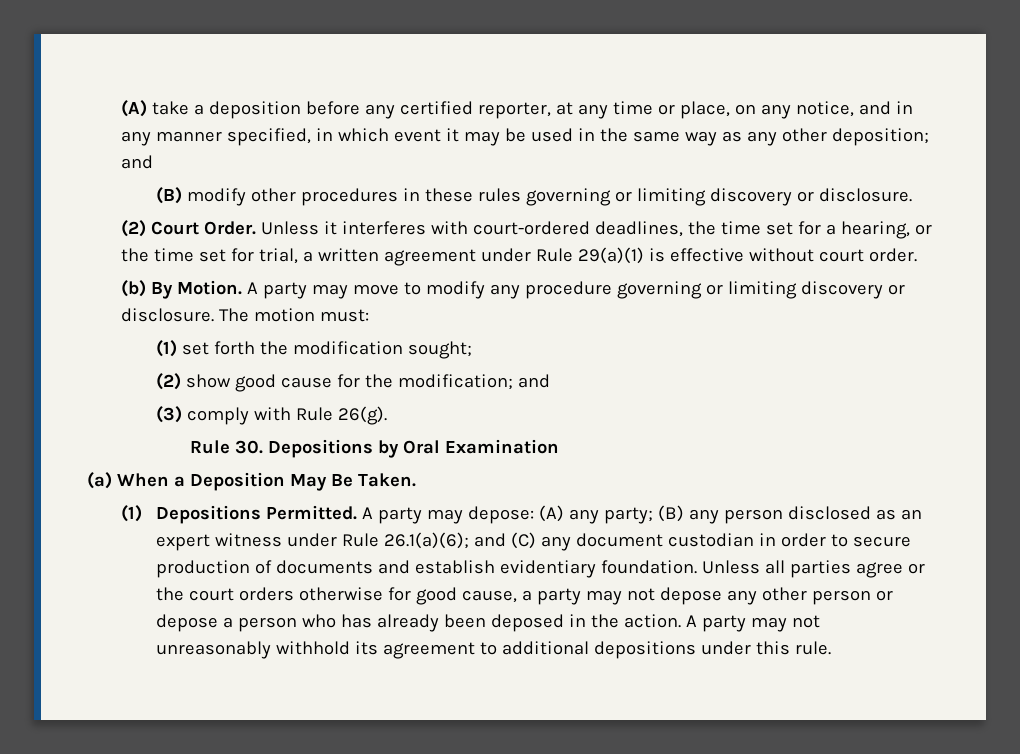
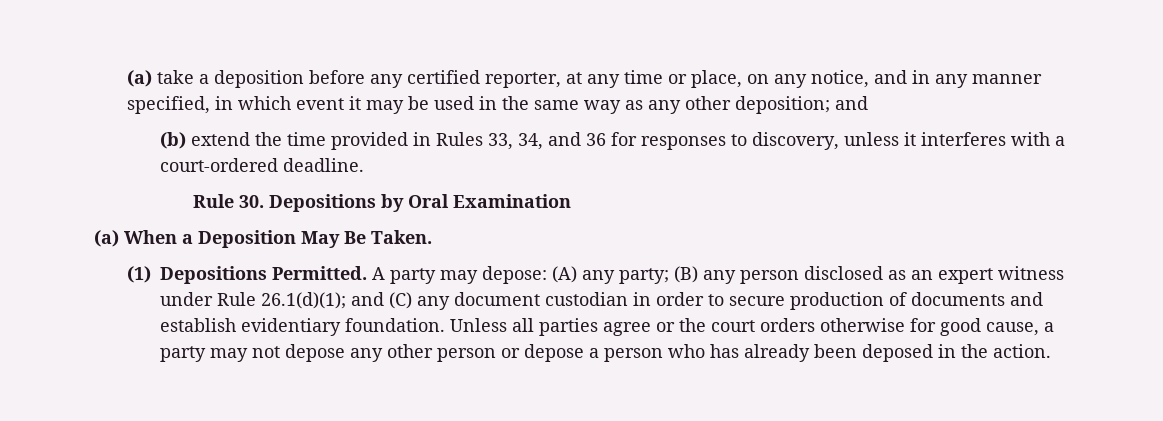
- (A) take a deposition before any certified reporter, at any time or place, on any notice, and in any manner specified, in which event it may be used in the same way as any other deposition; and
+ (a) take a deposition before any certified reporter, at any time or place, on any notice, and in any manner specified, in which event it may be used in the same way as any other deposition; and
- (B) modify other procedures in these rules governing or limiting discovery or disclosure.
- (2) Court Order. Unless it interferes with court-ordered deadlines, the time set for a hearing, or the time set for trial, a written agreement under Rule 29(a)(1) is effective without court order.
- (b) By Motion. A party may move to modify any procedure governing or limiting discovery or disclosure. The motion must:
- (1) set forth the modification sought;
- (2) show good cause for the modification; and
- (3) comply with Rule 26(g).
+ (b) extend the time provided in Rules 33, 34, and 36 for responses to discovery, unless it interferes with a court-ordered deadline.
- A party may depose: (A) any party; (B) any person disclosed as an expert witness under Rule 26.1(a)(6); and (C) any document custodian in order to secure production of documents and establish evidentiary foundation.
+ A party may depose: (A) any party; (B) any person disclosed as an expert witness under Rule 26.1(d)(1); and (C) any document custodian in order to secure production of documents and establish evidentiary foundation.
- A party may not unreasonably withhold its agreement to additional depositions under this rule.

